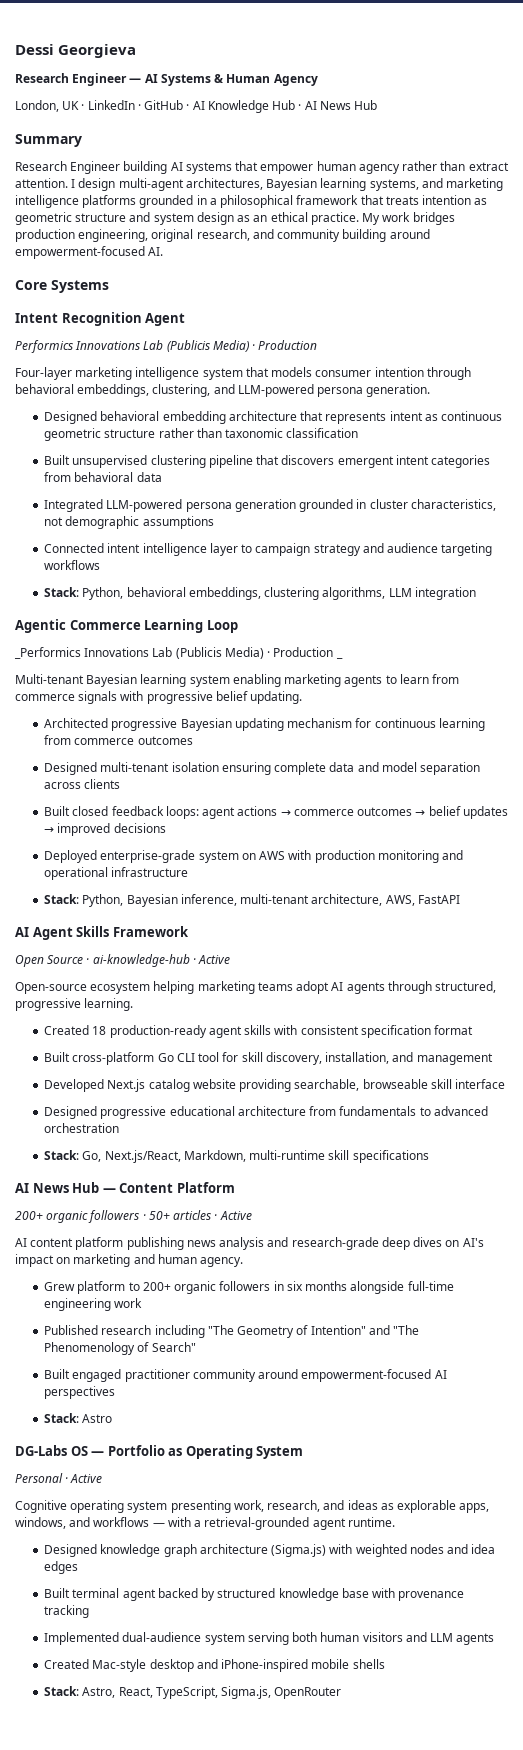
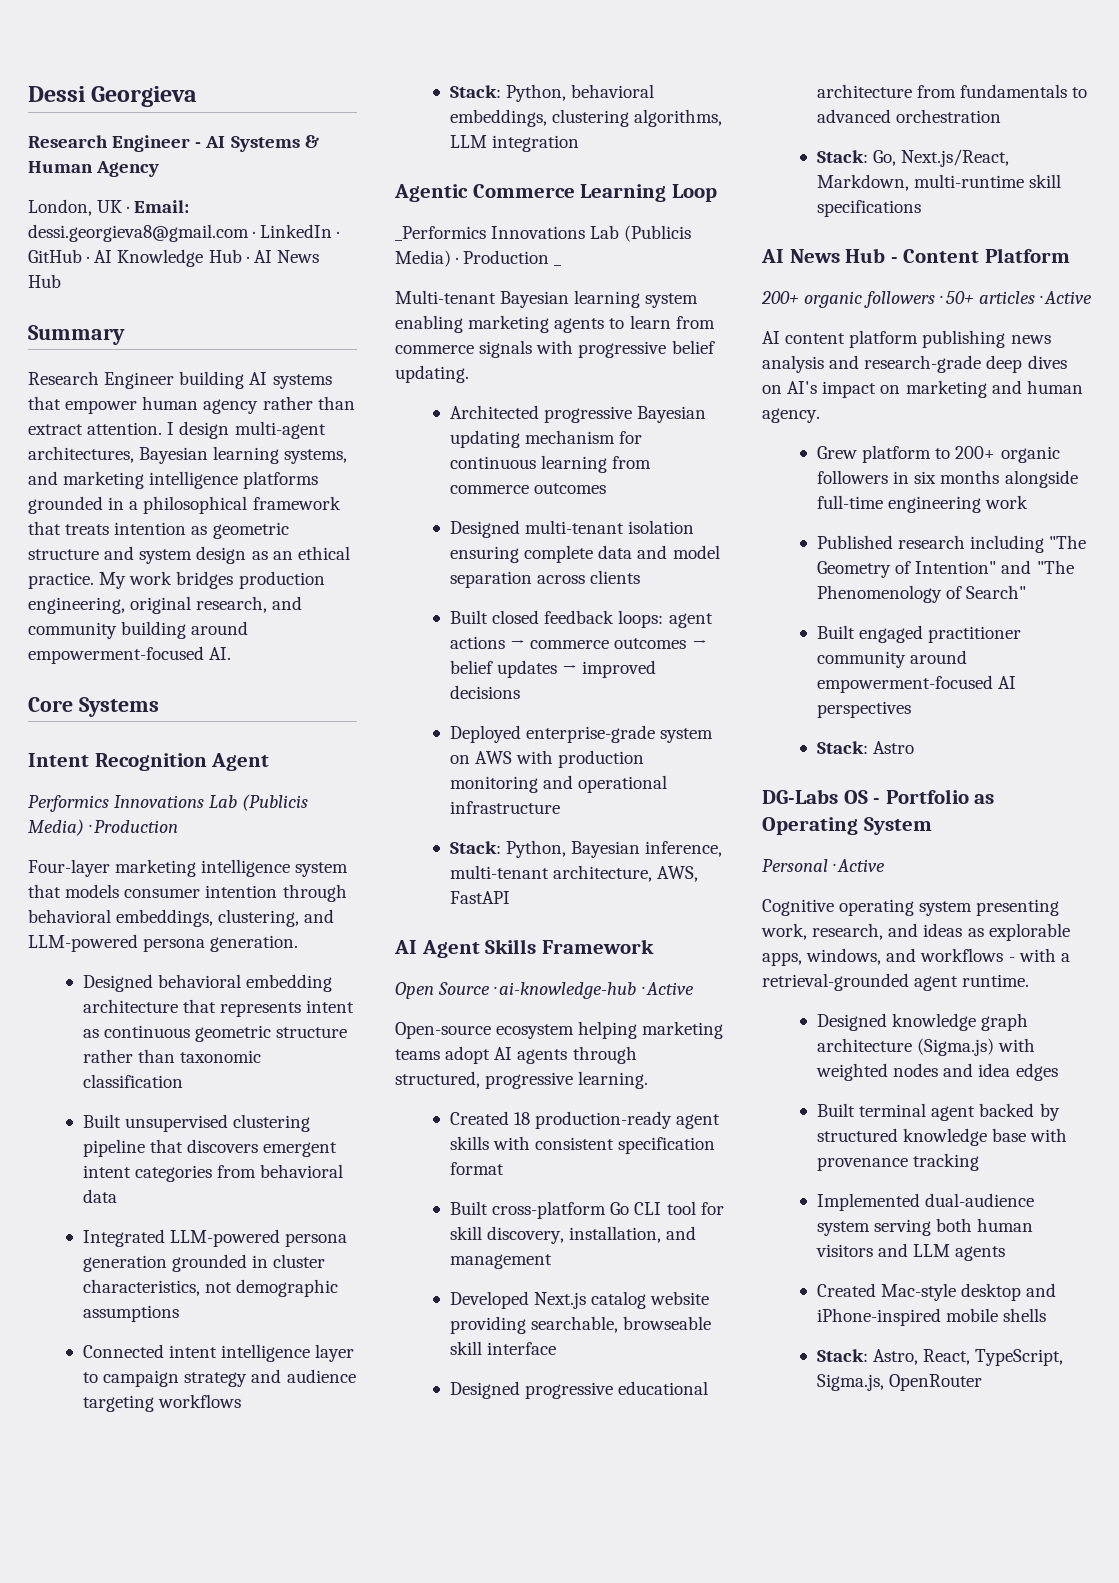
- Research Engineer — AI Systems & Human Agency
+ Research Engineer - AI Systems & Human Agency
- London, UK · LinkedIn · GitHub · AI Knowledge Hub · AI News Hub
+ London, UK · Email: dessi.georgieva8@gmail.com · LinkedIn · GitHub · AI Knowledge Hub · AI News Hub
- AI News Hub — Content Platform
+ AI News Hub - Content Platform
- DG-Labs OS — Portfolio as Operating System
+ DG-Labs OS - Portfolio as Operating System
- Cognitive operating system presenting work, research, and ideas as explorable apps, windows, and workflows — with a retrieval-grounded agent runtime.
+ Cognitive operating system presenting work, research, and ideas as explorable apps, windows, and workflows - with a retrieval-grounded agent runtime.

